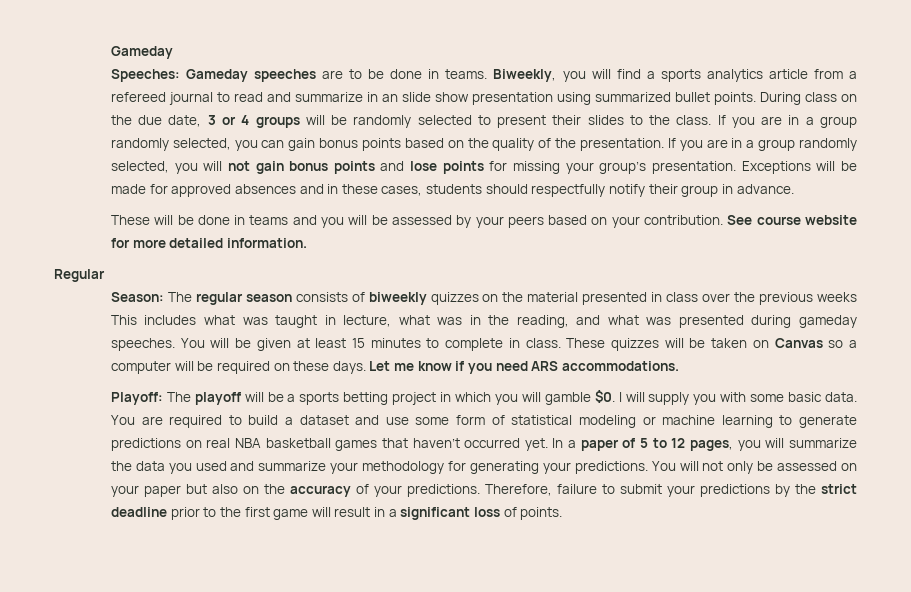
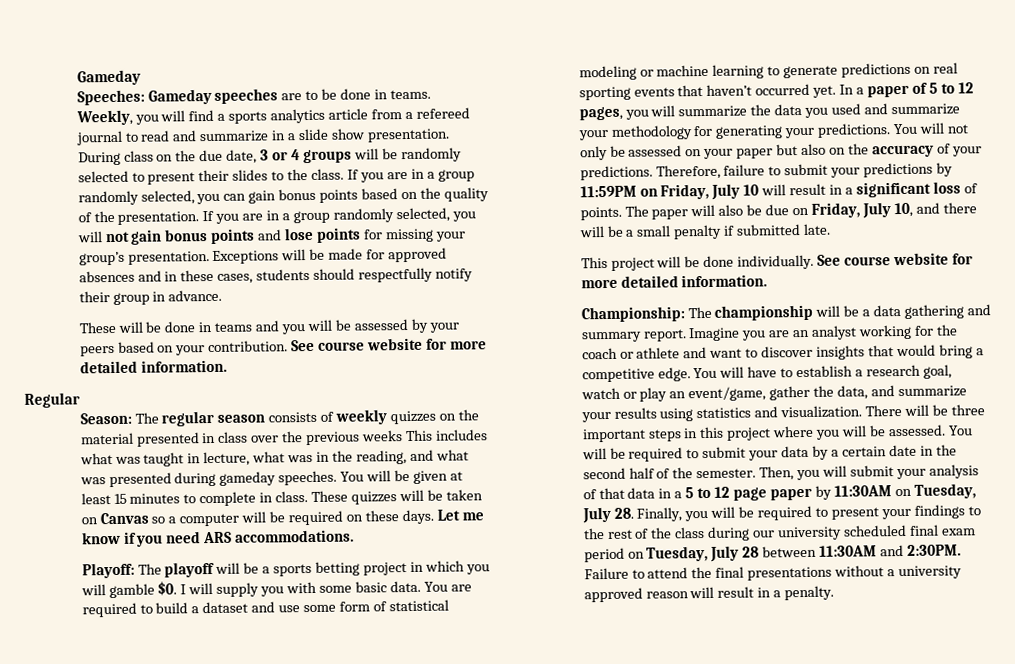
- Biweekly, you will find a sports analytics article from a refereed journal to read and summarize in an slide show presentation using summarized bullet points.
+ Weekly, you will find a sports analytics article from a refereed journal to read and summarize in a slide show presentation.
- Season: The regular season consists of biweekly quizzes on the material presented in class over the previous weeks This includes what was taught in lecture, what was in the reading, and what was presented during gameday speeches.
+ Season: The regular season consists of weekly quizzes on the material presented in class over the previous weeks This includes what was taught in lecture, what was in the reading, and what was presented during gameday speeches.
- You are required to build a dataset and use some form of statistical modeling or machine learning to generate predictions on real NBA basketball games that haven’t occurred yet.
+ You are required to build a dataset and use some form of statistical modeling or machine learning to generate predictions on real sporting events that haven’t occurred yet.
- Therefore, failure to submit your predictions by the strict deadline prior to the first game will result in a significant loss of points.
+ Therefore, failure to submit your predictions by 11:59PM on Friday, July 10 will result in a significant loss of points.
+ The paper will also be due on Friday, July 10, and there will be a small penalty if submitted late.
+ This project will be done individually. See course website for more detailed information.
+ Championship: The championship will be a data gathering and summary report. Imagine you are an analyst working for the coach or athlete and want to discover insights that would bring a competitive edge. You will have to establish a research goal, watch or play an event/game, gather the data, and summarize your results using statistics and visualization. There will be three important steps in this project where you will be assessed. You will be required to submit your data by a certain date in the second half of the semester. Then, you will submit your analysis of that data in a 5 to 12 page paper by 11:30AM on Tuesday, July 28. Finally, you will be required to present your findings to the rest of the class during our university scheduled final exam period on Tuesday, July 28 between 11:30AM and 2:30PM. Failure to attend the final presentations without a university approved reason will result in a penalty.

